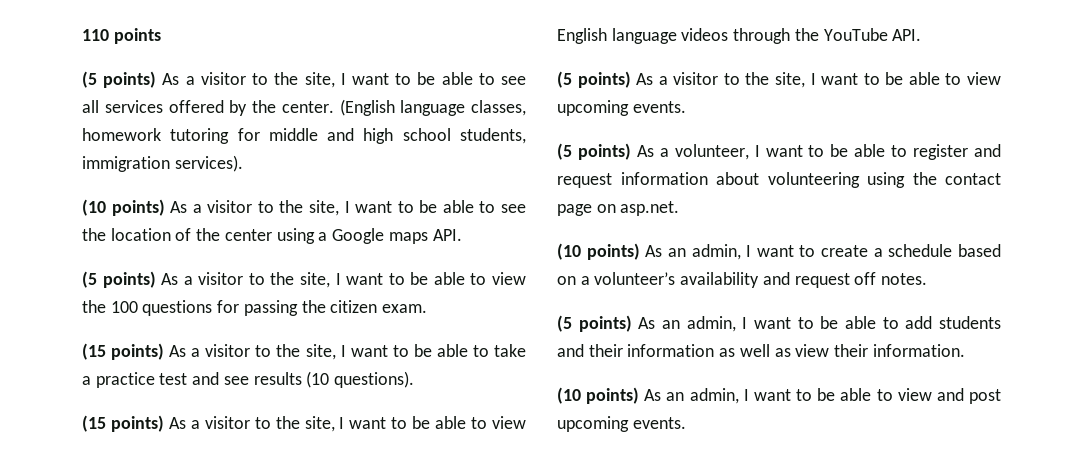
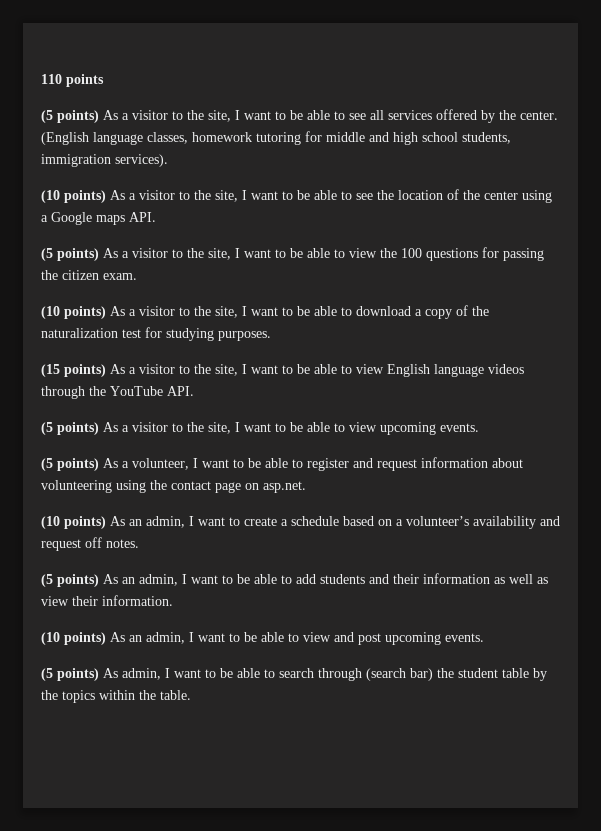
- (15 points) As a visitor to the site, I want to be able to take a practice test and see results (10 questions).
+ (10 points) As a visitor to the site, I want to be able to download a copy of the naturalization test for studying purposes.
+ (5 points) As admin, I want to be able to search through (search bar) the student table by the topics within the table.

